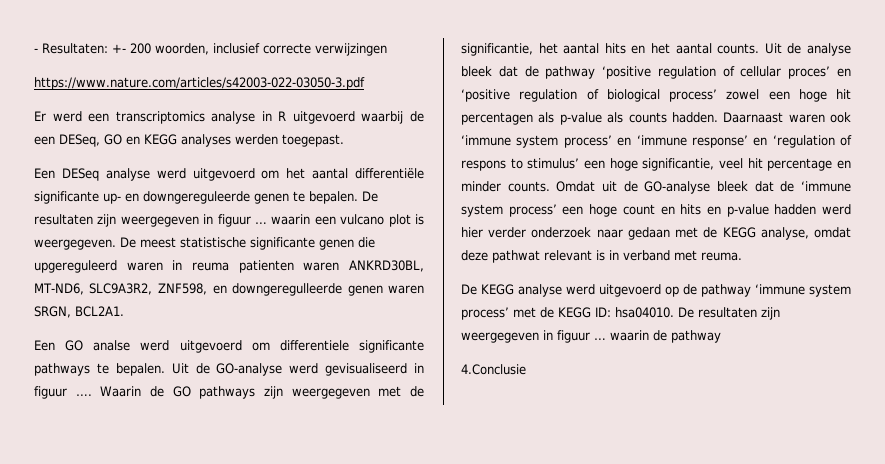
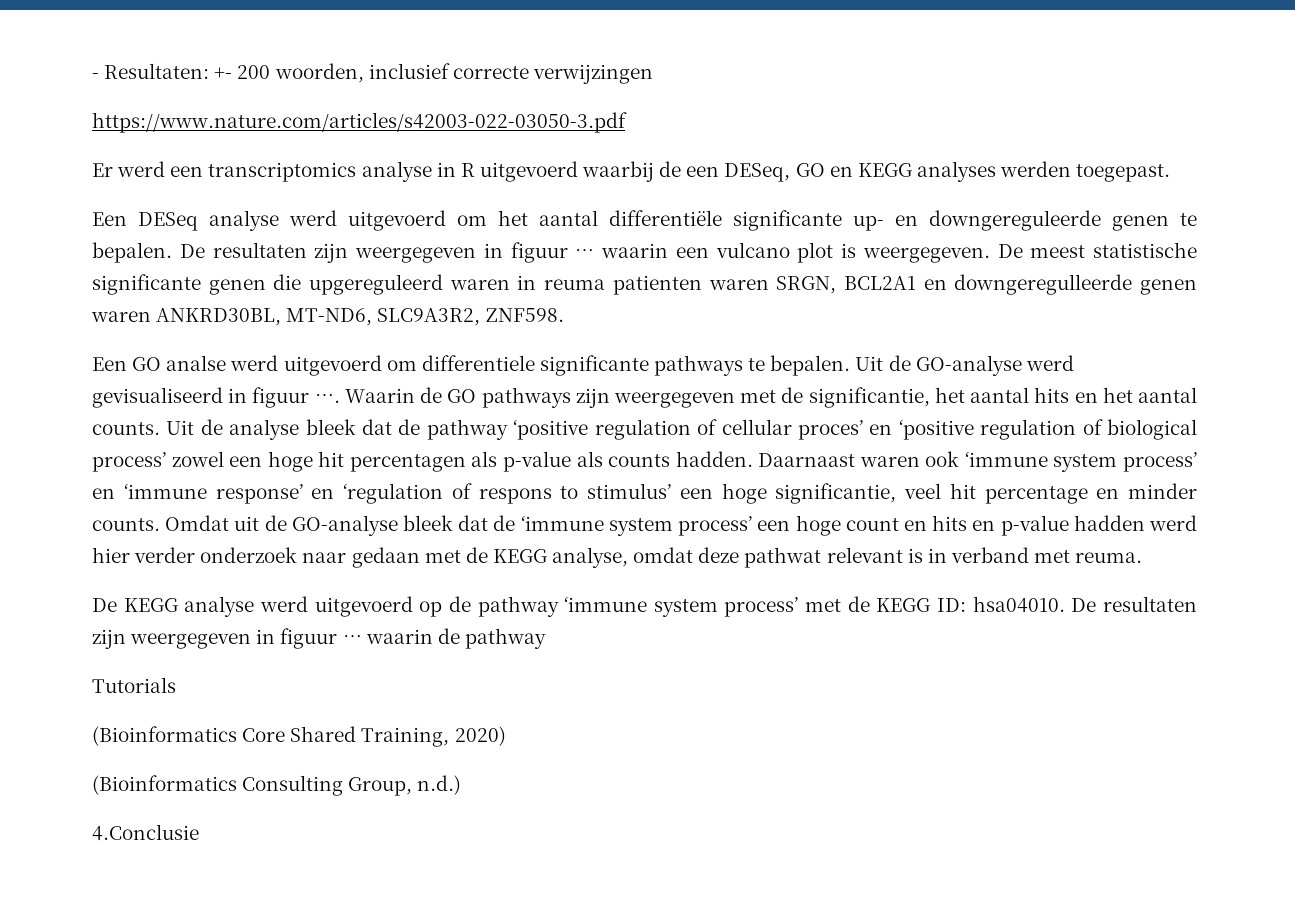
- De meest statistische significante genen die upgereguleerd waren in reuma patienten waren ANKRD30BL, MT-ND6, SLC9A3R2, ZNF598, en downgeregulleerde genen waren SRGN, BCL2A1.
+ De meest statistische significante genen die upgereguleerd waren in reuma patienten waren SRGN, BCL2A1 en downgeregulleerde genen waren ANKRD30BL, MT-ND6, SLC9A3R2, ZNF598.
+ Tutorials
+ (Bioinformatics Core Shared Training, 2020)
+ (Bioinformatics Consulting Group, n.d.)

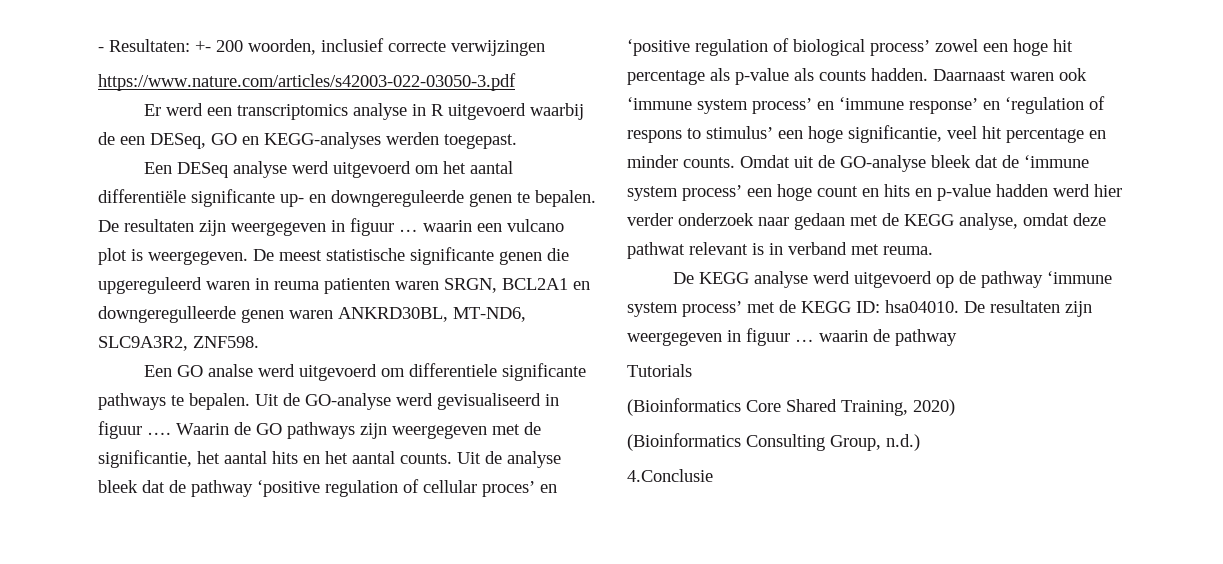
- Er werd een transcriptomics analyse in R uitgevoerd waarbij de een DESeq, GO en KEGG analyses werden toegepast.
+ Er werd een transcriptomics analyse in R uitgevoerd waarbij de een DESeq, GO en KEGG-analyses werden toegepast.
- Uit de analyse bleek dat de pathway ‘positive regulation of cellular proces’ en ‘positive regulation of biological process’ zowel een hoge hit percentagen als p-value als counts hadden.
+ Uit de analyse bleek dat de pathway ‘positive regulation of cellular proces’ en ‘positive regulation of biological process’ zowel een hoge hit percentage als p-value als counts hadden.

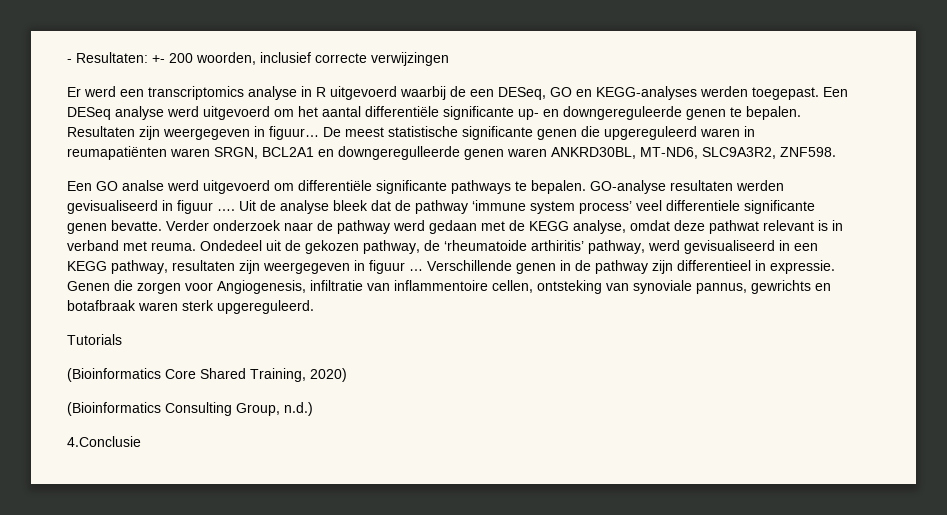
- https://www.nature.com/articles/s42003-022-03050-3.pdf
- Er werd een transcriptomics analyse in R uitgevoerd waarbij de een DESeq, GO en KEGG-analyses werden toegepast.
- Een DESeq analyse werd uitgevoerd om het aantal differentiële significante up- en downgereguleerde genen te bepalen.
+ Er werd een transcriptomics analyse in R uitgevoerd waarbij de een DESeq, GO en KEGG-analyses werden toegepast. Een DESeq analyse werd uitgevoerd om het aantal differentiële significante up- en downgereguleerde genen te bepalen.
- De resultaten zijn weergegeven in figuur … waarin een vulcano plot is weergegeven.
+ Resultaten zijn weergegeven in figuur…
- De meest statistische significante genen die upgereguleerd waren in reuma patienten waren SRGN, BCL2A1 en downgeregulleerde genen waren ANKRD30BL, MT-ND6, SLC9A3R2, ZNF598.
+ De meest statistische significante genen die upgereguleerd waren in reumapatiënten waren SRGN, BCL2A1 en downgeregulleerde genen waren ANKRD30BL, MT-ND6, SLC9A3R2, ZNF598.
- Een GO analse werd uitgevoerd om differentiele significante pathways te bepalen.
+ Een GO analse werd uitgevoerd om differentiële significante pathways te bepalen.
- Uit de GO-analyse werd gevisualiseerd in figuur …. Waarin de GO pathways zijn weergegeven met de significantie, het aantal hits en het aantal counts.
+ GO-analyse resultaten werden gevisualiseerd in figuur ….
- Uit de analyse bleek dat de pathway ‘positive regulation of cellular proces’ en ‘positive regulation of biological process’ zowel een hoge hit percentage als p-value als counts hadden. Daarnaast waren ook ‘immune system process’ en ‘immune response’ en ‘regulation of respons to stimulus’ een hoge significantie, veel hit percentage en minder counts. Omdat uit de GO-analyse bleek dat de ‘immune system process’ een hoge count en hits en p-value hadden werd hier verder onderzoek naar gedaan met de KEGG analyse, omdat deze pathwat relevant is in verband met reuma.
- De KEGG analyse werd uitgevoerd op de pathway ‘immune system process’ met de KEGG ID: hsa04010. De resultaten zijn weergegeven in figuur … waarin de pathway
+ Uit de analyse bleek dat de pathway ‘immune system process’ veel differentiele significante genen bevatte. Verder onderzoek naar de pathway werd gedaan met de KEGG analyse, omdat deze pathwat relevant is in verband met reuma. Ondedeel uit de gekozen pathway, de ‘rheumatoide arthiritis’ pathway, werd gevisualiseerd in een KEGG pathway, resultaten zijn weergegeven in figuur … Verschillende genen in de pathway zijn differentieel in expressie. Genen die zorgen voor Angiogenesis, infiltratie van inflammentoire cellen, ontsteking van synoviale pannus, gewrichts en botafbraak waren sterk upgereguleerd.

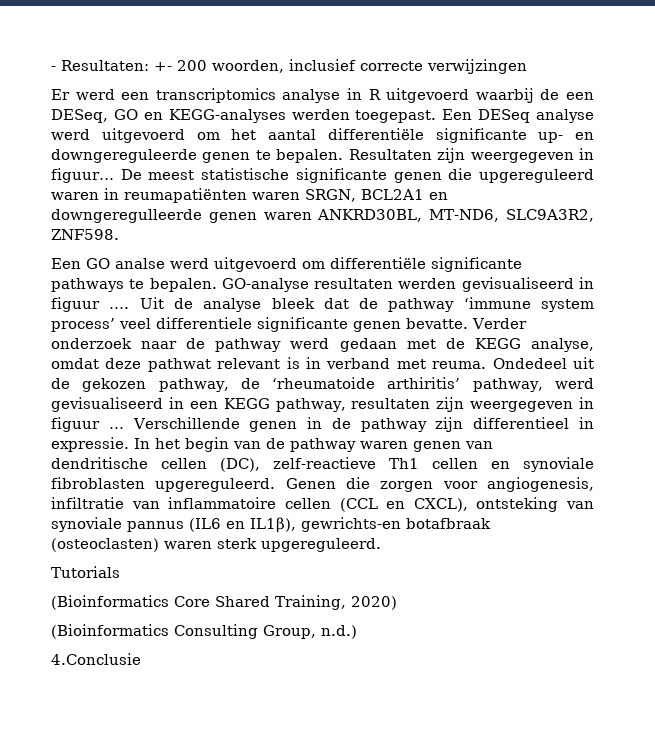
+ In het begin van de pathway waren genen van dendritische cellen (DC), zelf-reactieve Th1 cellen en synoviale fibroblasten upgereguleerd.
- Genen die zorgen voor Angiogenesis, infiltratie van inflammentoire cellen, ontsteking van synoviale pannus, gewrichts en botafbraak waren sterk upgereguleerd.
+ Genen die zorgen voor angiogenesis, infiltratie van inflammatoire cellen (CCL en CXCL), ontsteking van synoviale pannus (IL6 en IL1β), gewrichts-en botafbraak (osteoclasten) waren sterk upgereguleerd.

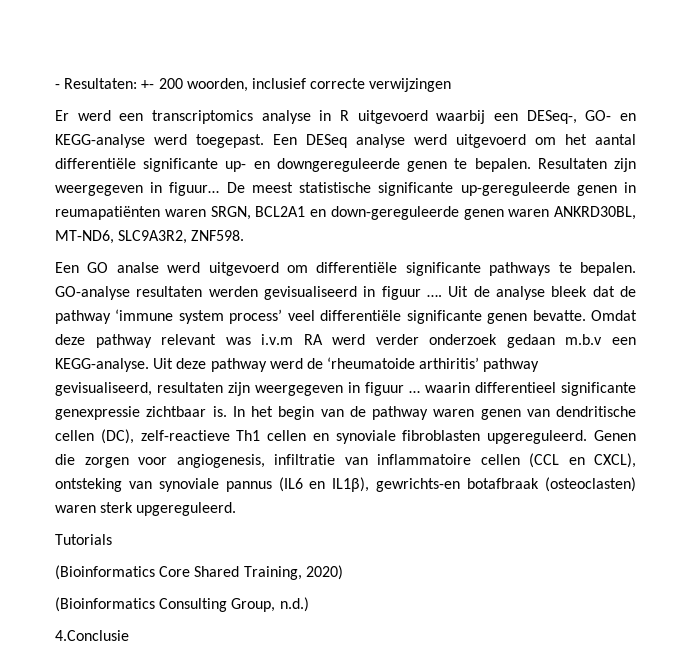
- Er werd een transcriptomics analyse in R uitgevoerd waarbij de een DESeq, GO en KEGG-analyses werden toegepast.
+ Er werd een transcriptomics analyse in R uitgevoerd waarbij een DESeq-, GO- en KEGG-analyse werd toegepast.
- De meest statistische significante genen die upgereguleerd waren in reumapatiënten waren SRGN, BCL2A1 en downgeregulleerde genen waren ANKRD30BL, MT-ND6, SLC9A3R2, ZNF598.
+ De meest statistische significante up-gereguleerde genen in reumapatiënten waren SRGN, BCL2A1 en down-gereguleerde genen waren ANKRD30BL, MT-ND6, SLC9A3R2, ZNF598.
- Uit de analyse bleek dat de pathway ‘immune system process’ veel differentiele significante genen bevatte.
+ Uit de analyse bleek dat de pathway ‘immune system process’ veel differentiële significante genen bevatte.
- Verder onderzoek naar de pathway werd gedaan met de KEGG analyse, omdat deze pathwat relevant is in verband met reuma. Ondedeel uit de gekozen pathway, de ‘rheumatoide arthiritis’ pathway, werd gevisualiseerd in een KEGG pathway, resultaten zijn weergegeven in figuur … Verschillende genen in de pathway zijn differentieel in expressie.
+ Omdat deze pathway relevant was i.v.m RA werd verder onderzoek gedaan m.b.v een KEGG-analyse. Uit deze pathway werd de ‘rheumatoide arthiritis’ pathway gevisualiseerd, resultaten zijn weergegeven in figuur … waarin differentieel significante genexpressie zichtbaar is.

